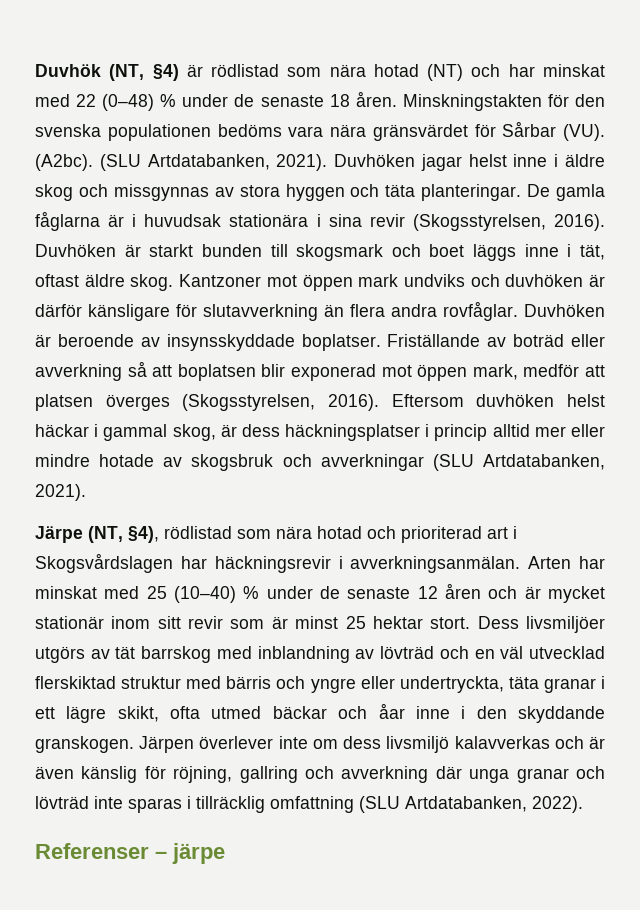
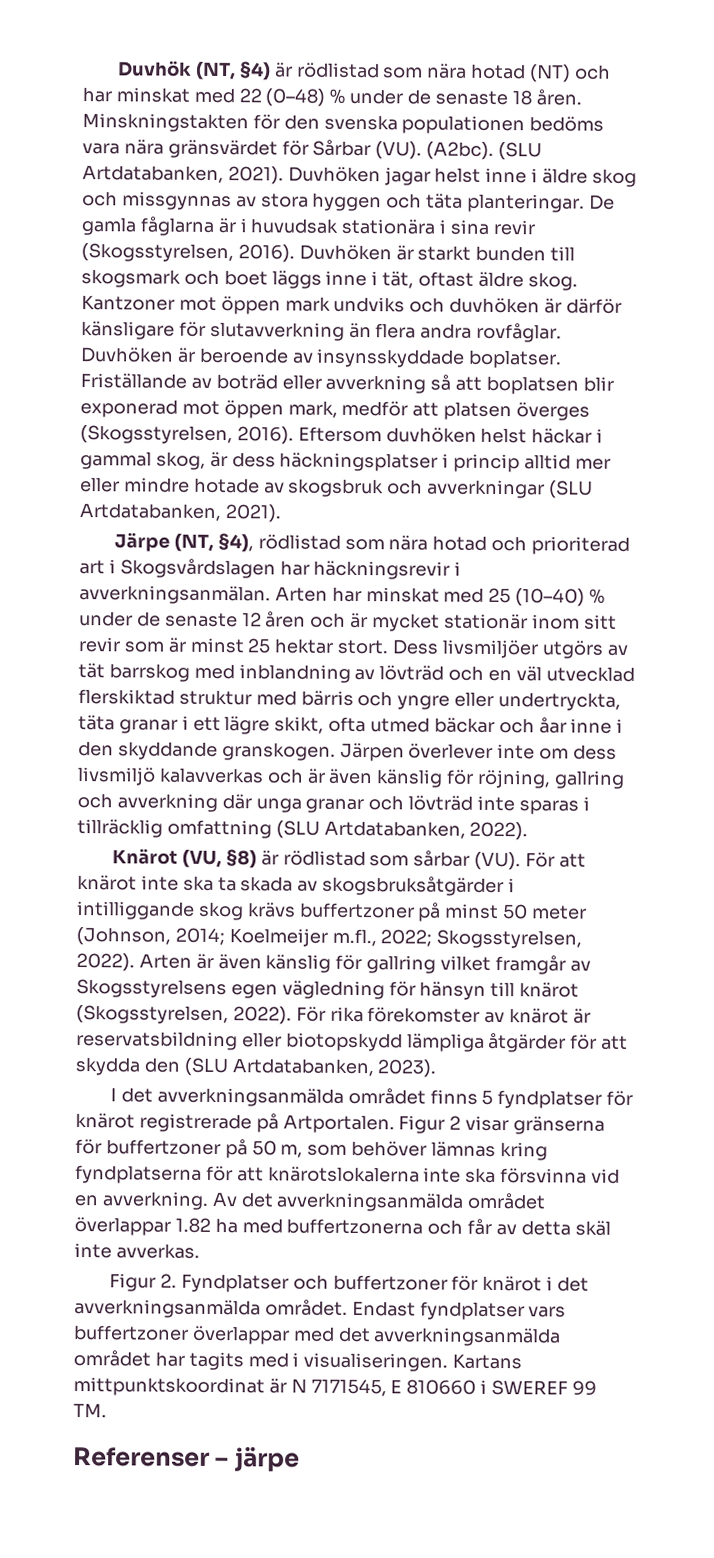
+ Knärot (VU, §8) är rödlistad som sårbar (VU). För att knärot inte ska ta skada av skogsbruksåtgärder i intilliggande skog krävs buffertzoner på minst 50 meter (Johnson, 2014; Koelmeijer m.fl., 2022; Skogsstyrelsen, 2022). Arten är även känslig för gallring vilket framgår av Skogsstyrelsens egen vägledning för hänsyn till knärot (Skogsstyrelsen, 2022). För rika förekomster av knärot är reservatsbildning eller biotopskydd lämpliga åtgärder för att skydda den (SLU Artdatabanken, 2023).
+ I det avverkningsanmälda området finns 5 fyndplatser för knärot registrerade på Artportalen. Figur 2 visar gränserna för buffertzoner på 50 m, som behöver lämnas kring fyndplatserna för att knärotslokalerna inte ska försvinna vid en avverkning. Av det avverkningsanmälda området överlappar 1.82 ha med buffertzonerna och får av detta skäl inte avverkas.
+ Figur 2. Fyndplatser och buffertzoner för knärot i det avverkningsanmälda området. Endast fyndplatser vars buffertzoner överlappar med det avverkningsanmälda området har tagits med i visualiseringen. Kartans mittpunktskoordinat är N 7171545, E 810660 i SWEREF 99 TM.

